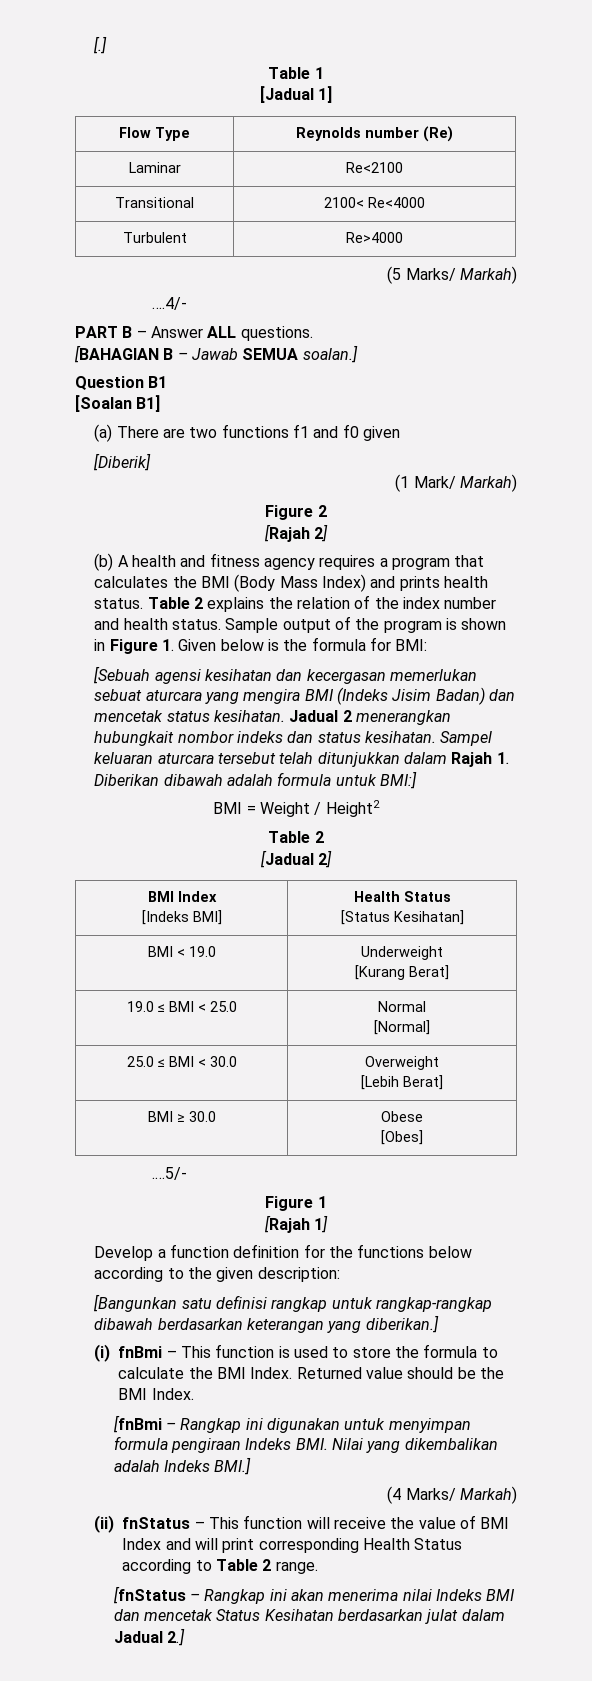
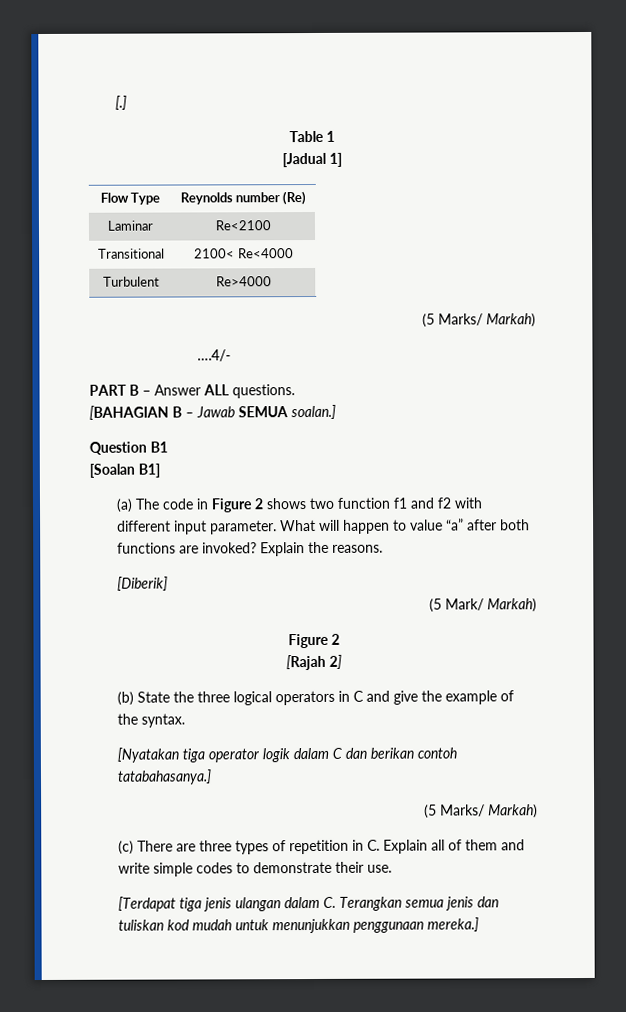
- (a) There are two functions f1 and f0 given
+ (a) The code in Figure 2 shows two function f1 and f2 with different input parameter. What will happen to value “a” after both functions are invoked? Explain the reasons.
- (1 Mark/ Markah)
+ (5 Mark/ Markah)
- (b) A health and fitness agency requires a program that calculates the BMI (Body Mass Index) and prints health status. Table 2 explains the relation of the index number and health status. Sample output of the program is shown in Figure 1. Given below is the formula for BMI:
- [Sebuah agensi kesihatan dan kecergasan memerlukan sebuat aturcara yang mengira BMI (Indeks Jisim Badan) dan mencetak status kesihatan. Jadual 2 menerangkan hubungkait nombor indeks dan status kesihatan. Sampel keluaran aturcara tersebut telah ditunjukkan dalam Rajah 1. Diberikan dibawah adalah formula untuk BMI:]
- BMI = Weight / Height2
- Table 2
- [Jadual 2]
- BMI Index
- [Indeks BMI] | Health Status
- [Status Kesihatan]
- BMI < 19.0 | Underweight
- [Kurang Berat]
- 19.0 ≤ BMI < 25.0 | Normal
- [Normal]
- 25.0 ≤ BMI < 30.0 | Overweight
- [Lebih Berat]
- BMI ≥ 30.0 | Obese
- [Obes]
- .…5/-
- Figure 1
- [Rajah 1]
- Develop a function definition for the functions below according to the given description:
- [Bangunkan satu definisi rangkap untuk rangkap-rangkap dibawah berdasarkan keterangan yang diberikan.]
- (i) fnBmi – This function is used to store the formula to calculate the BMI Index. Returned value should be the BMI Index.
- [fnBmi – Rangkap ini digunakan untuk menyimpan formula pengiraan Indeks BMI. Nilai yang dikembalikan adalah Indeks BMI.]
- (4 Marks/ Markah)
- (ii) fnStatus – This function will receive the value of BMI Index and will print corresponding Health Status according to Table 2 range.
- [fnStatus – Rangkap ini akan menerima nilai Indeks BMI dan mencetak Status Kesihatan berdasarkan julat dalam Jadual 2.]
+ (b) State the three logical operators in C and give the example of the syntax.
+ [Nyatakan tiga operator logik dalam C dan berikan contoh tatabahasanya.]
+ (5 Marks/ Markah)
+ (c) There are three types of repetition in C. Explain all of them and write simple codes to demonstrate their use.
+ [Terdapat tiga jenis ulangan dalam C. Terangkan semua jenis dan tuliskan kod mudah untuk menunjukkan penggunaan mereka.]

